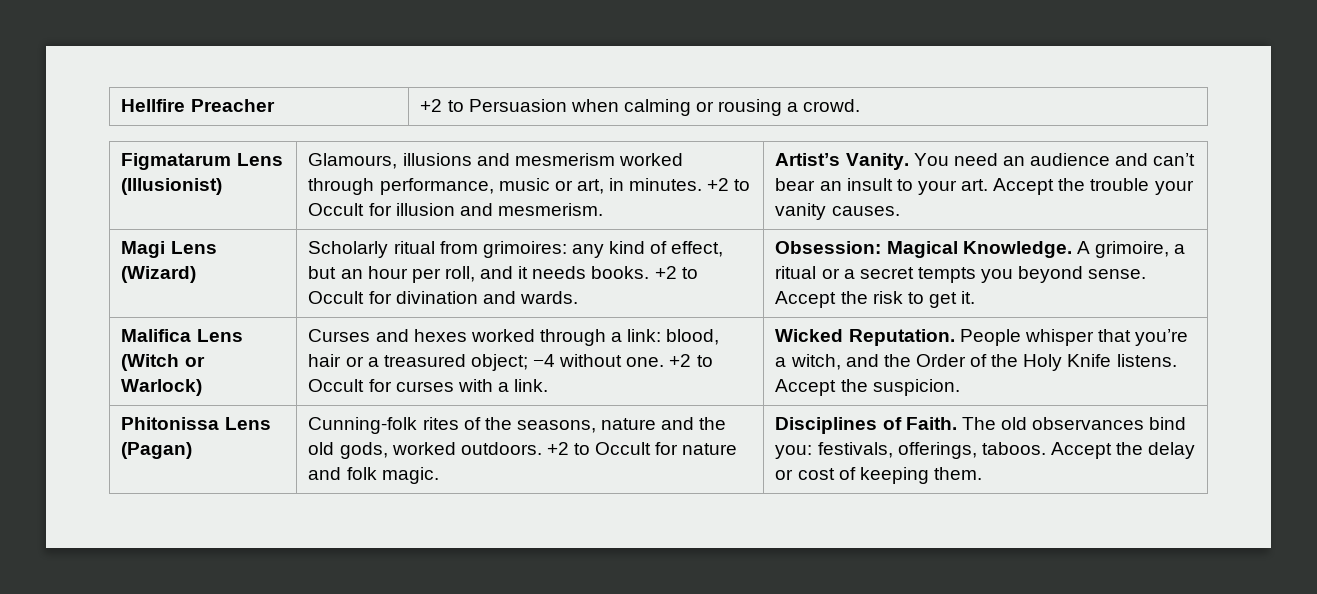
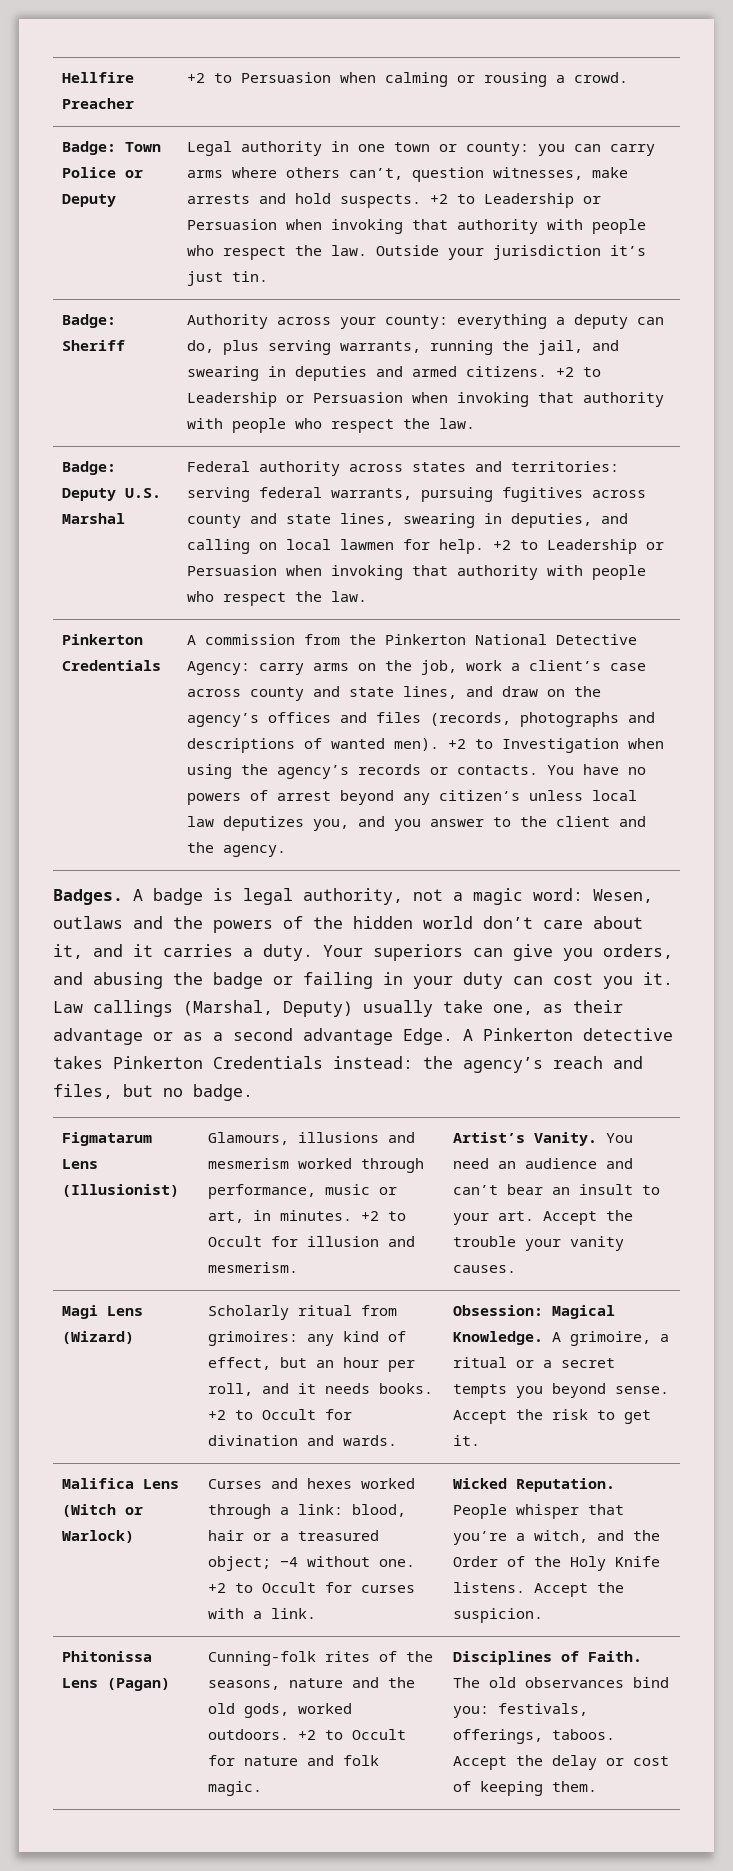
+ Badge: Town Police or Deputy | Legal authority in one town or county: you can carry arms where others can’t, question witnesses, make arrests and hold suspects. +2 to Leadership or Persuasion when invoking that authority with people who respect the law. Outside your jurisdiction it’s just tin.
+ Badge: Sheriff | Authority across your county: everything a deputy can do, plus serving warrants, running the jail, and swearing in deputies and armed citizens. +2 to Leadership or Persuasion when invoking that authority with people who respect the law.
+ Badge: Deputy U.S. Marshal | Federal authority across states and territories: serving federal warrants, pursuing fugitives across county and state lines, swearing in deputies, and calling on local lawmen for help. +2 to Leadership or Persuasion when invoking that authority with people who respect the law.
+ Pinkerton Credentials | A commission from the Pinkerton National Detective Agency: carry arms on the job, work a client’s case across county and state lines, and draw on the agency’s offices and files (records, photographs and descriptions of wanted men). +2 to Investigation when using the agency’s records or contacts. You have no powers of arrest beyond any citizen’s unless local law deputizes you, and you answer to the client and the agency.
+ Badges. A badge is legal authority, not a magic word: Wesen, outlaws and the powers of the hidden world don’t care about it, and it carries a duty. Your superiors can give you orders, and abusing the badge or failing in your duty can cost you it. Law callings (Marshal, Deputy) usually take one, as their advantage or as a second advantage Edge. A Pinkerton detective takes Pinkerton Credentials instead: the agency’s reach and files, but no badge.

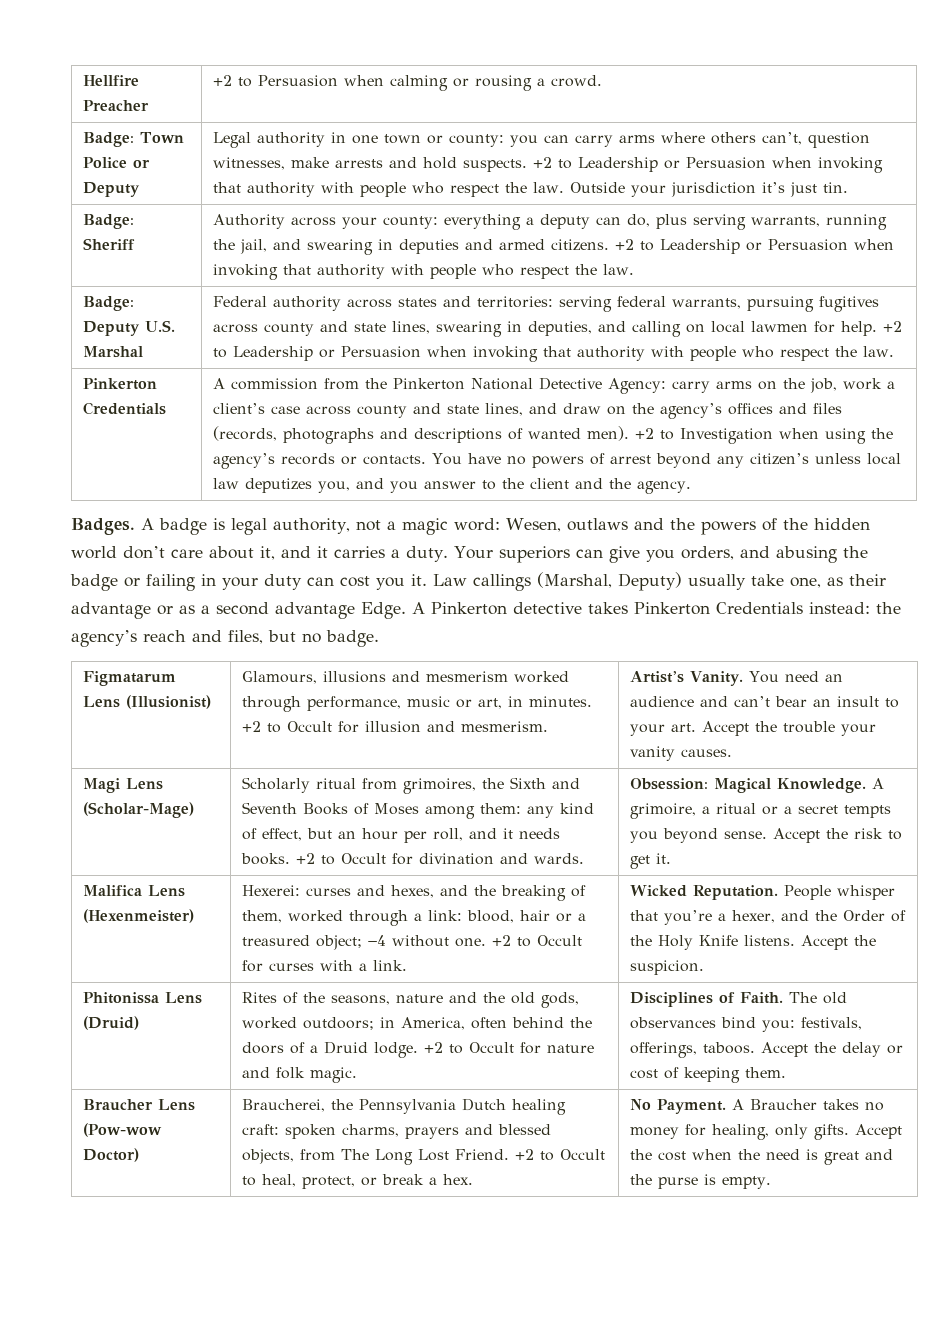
- Magi Lens (Wizard)
+ Magi Lens (Scholar-Mage)
- Scholarly ritual from grimoires: any kind of effect, but an hour per roll, and it needs books.
+ Scholarly ritual from grimoires, the Sixth and Seventh Books of Moses among them: any kind of effect, but an hour per roll, and it needs books.
- Malifica Lens (Witch or Warlock) | Curses and hexes worked through a link: blood, hair or a treasured object; −4 without one.
+ Malifica Lens (Hexenmeister) | Hexerei: curses and hexes, and the breaking of them, worked through a link: blood, hair or a treasured object; −4 without one.
- People whisper that you’re a witch, and the Order of the Holy Knife listens.
+ People whisper that you’re a hexer, and the Order of the Holy Knife listens.
- Phitonissa Lens (Pagan) | Cunning-folk rites of the seasons, nature and the old gods, worked outdoors.
+ Phitonissa Lens (Druid) | Rites of the seasons, nature and the old gods, worked outdoors; in America, often behind the doors of a Druid lodge.
+ Braucher Lens (Pow-wow Doctor) | Braucherei, the Pennsylvania Dutch healing craft: spoken charms, prayers and blessed objects, from The Long Lost Friend. +2 to Occult to heal, protect, or break a hex. | No Payment. A Braucher takes no money for healing, only gifts. Accept the cost when the need is great and the purse is empty.

